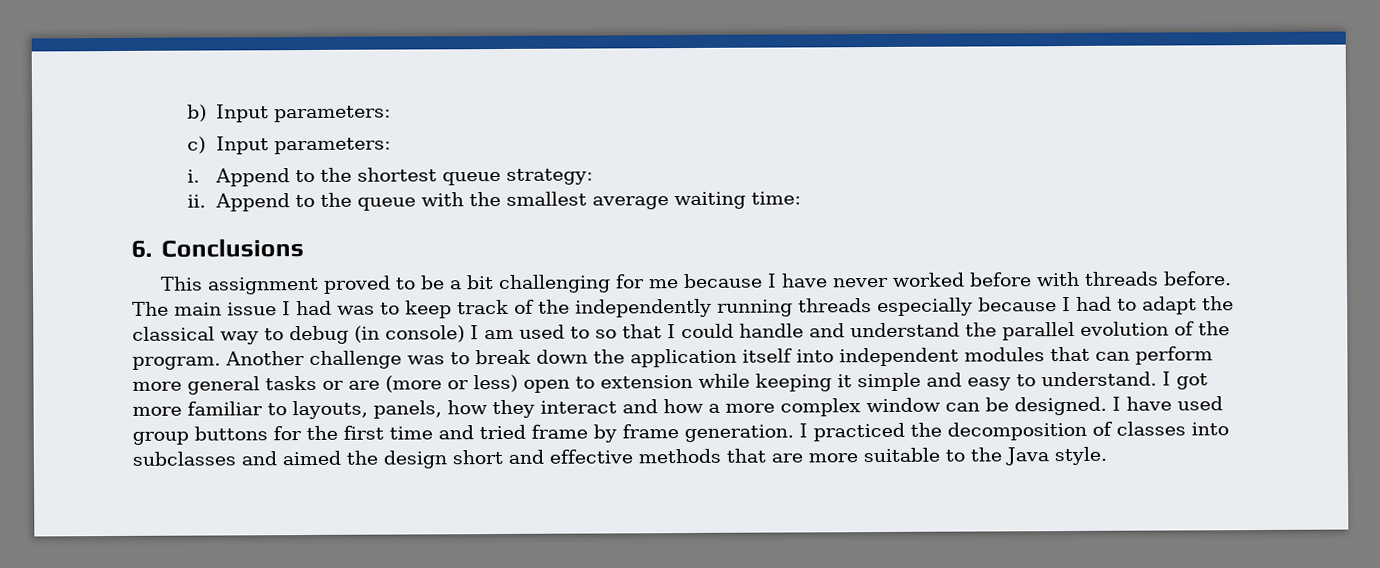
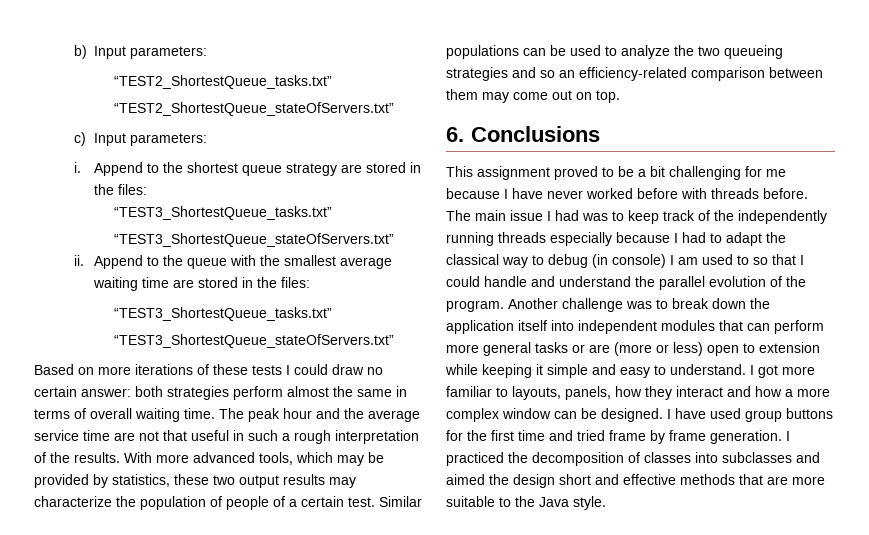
+ “TEST2_ShortestQueue_tasks.txt”
+ “TEST2_ShortestQueue_stateOfServers.txt”
- Append to the shortest queue strategy:
+ Append to the shortest queue strategy are stored in the files:
+ “TEST3_ShortestQueue_tasks.txt”
+ “TEST3_ShortestQueue_stateOfServers.txt”
- Append to the queue with the smallest average waiting time:
+ Append to the queue with the smallest average waiting time are stored in the files:
+ “TEST3_ShortestQueue_tasks.txt”
+ “TEST3_ShortestQueue_stateOfServers.txt”
+ Based on more iterations of these tests I could draw no certain answer: both strategies perform almost the same in terms of overall waiting time. The peak hour and the average service time are not that useful in such a rough interpretation of the results. With more advanced tools, which may be provided by statistics, these two output results may characterize the population of people of a certain test. Similar populations can be used to analyze the two queueing strategies and so an efficiency-related comparison between them may come out on top.

